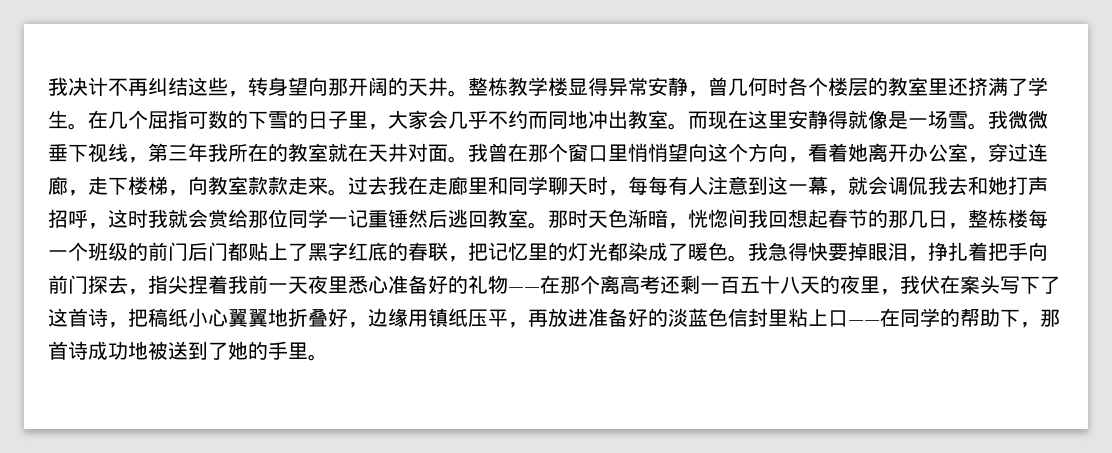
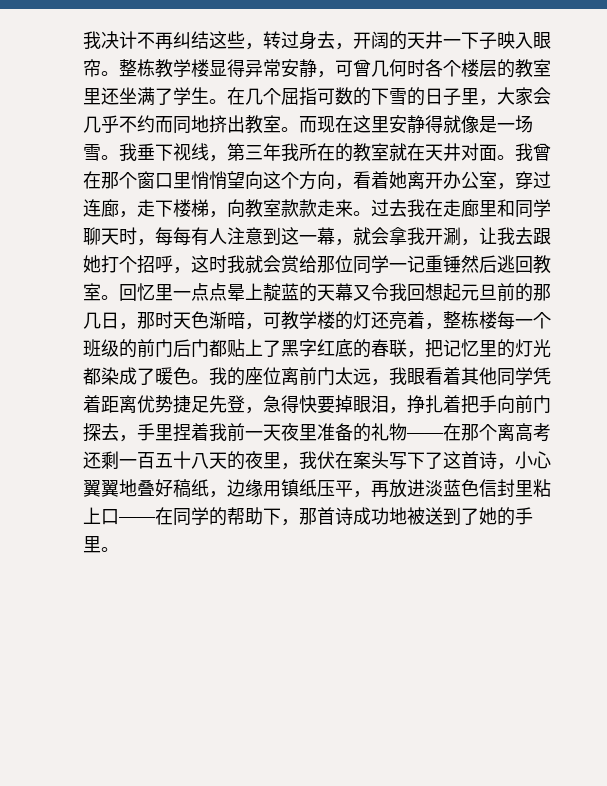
- 我决计不再纠结这些，转身望向那开阔的天井。
+ 我决计不再纠结这些，转过身去，开阔的天井一下子映入眼帘。
- 整栋教学楼显得异常安静，曾几何时各个楼层的教室里还挤满了学生。
+ 整栋教学楼显得异常安静，可曾几何时各个楼层的教室里还坐满了学生。
- 在几个屈指可数的下雪的日子里，大家会几乎不约而同地冲出教室。
+ 在几个屈指可数的下雪的日子里，大家会几乎不约而同地挤出教室。
- 我微微垂下视线，第三年我所在的教室就在天井对面。
+ 我垂下视线，第三年我所在的教室就在天井对面。
- 过去我在走廊里和同学聊天时，每每有人注意到这一幕，就会调侃我去和她打声招呼，这时我就会赏给那位同学一记重锤然后逃回教室。
+ 过去我在走廊里和同学聊天时，每每有人注意到这一幕，就会拿我开涮，让我去跟她打个招呼，这时我就会赏给那位同学一记重锤然后逃回教室。
- 那时天色渐暗，恍惚间我回想起春节的那几日，整栋楼每一个班级的前门后门都贴上了黑字红底的春联，把记忆里的灯光都染成了暖色。
+ 回忆里一点点晕上靛蓝的天幕又令我回想起元旦前的那几日，那时天色渐暗，可教学楼的灯还亮着，整栋楼每一个班级的前门后门都贴上了黑字红底的春联，把记忆里的灯光都染成了暖色。
- 我急得快要掉眼泪，挣扎着把手向前门探去，指尖捏着我前一天夜里悉心准备好的礼物——在那个离高考还剩一百五十八天的夜里，我伏在案头写下了这首诗，把稿纸小心翼翼地折叠好，边缘用镇纸压平，再放进准备好的淡蓝色信封里粘上口——在同学的帮助下，那首诗成功地被送到了她的手里。
+ 我的座位离前门太远，我眼看着其他同学凭着距离优势捷足先登，急得快要掉眼泪，挣扎着把手向前门探去，手里捏着我前一天夜里准备的礼物——在那个离高考还剩一百五十八天的夜里，我伏在案头写下了这首诗，小心翼翼地叠好稿纸，边缘用镇纸压平，再放进淡蓝色信封里粘上口——在同学的帮助下，那首诗成功地被送到了她的手里。

